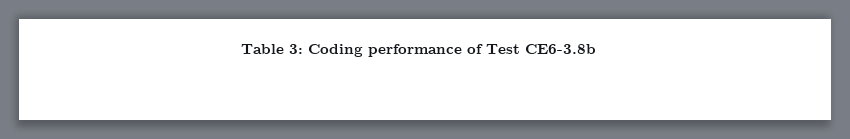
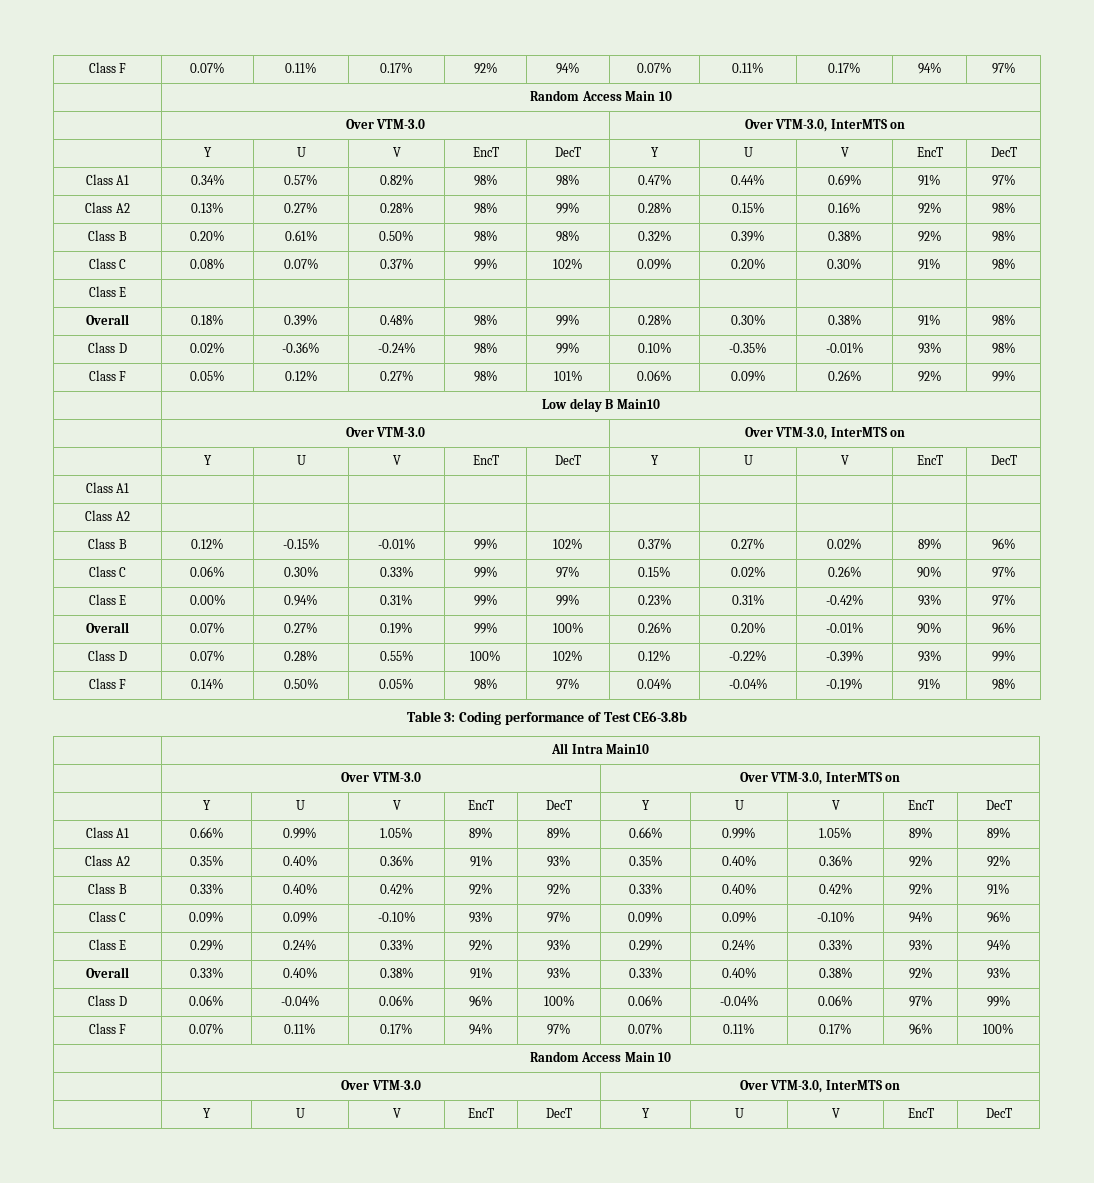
+ Class F | 0.07% | 0.11% | 0.17% | 92% | 94% | 0.07% | 0.11% | 0.17% | 94% | 97%
+ | Random Access Main 10
+ | Over VTM-3.0 | Over VTM-3.0, InterMTS on
+ | Y | U | V | EncT | DecT | Y | U | V | EncT | DecT
+ Class A1 | 0.34% | 0.57% | 0.82% | 98% | 98% | 0.47% | 0.44% | 0.69% | 91% | 97%
+ Class A2 | 0.13% | 0.27% | 0.28% | 98% | 99% | 0.28% | 0.15% | 0.16% | 92% | 98%
+ Class B | 0.20% | 0.61% | 0.50% | 98% | 98% | 0.32% | 0.39% | 0.38% | 92% | 98%
+ Class C | 0.08% | 0.07% | 0.37% | 99% | 102% | 0.09% | 0.20% | 0.30% | 91% | 98%
+ Class E | | | | | | | | | |
+ Overall | 0.18% | 0.39% | 0.48% | 98% | 99% | 0.28% | 0.30% | 0.38% | 91% | 98%
+ Class D | 0.02% | -0.36% | -0.24% | 98% | 99% | 0.10% | -0.35% | -0.01% | 93% | 98%
+ Class F | 0.05% | 0.12% | 0.27% | 98% | 101% | 0.06% | 0.09% | 0.26% | 92% | 99%
+ | Low delay B Main10
+ | Over VTM-3.0 | Over VTM-3.0, InterMTS on
+ | Y | U | V | EncT | DecT | Y | U | V | EncT | DecT
+ Class A1 | | | | | | | | | |
+ Class A2 | | | | | | | | | |
+ Class B | 0.12% | -0.15% | -0.01% | 99% | 102% | 0.37% | 0.27% | 0.02% | 89% | 96%
+ Class C | 0.06% | 0.30% | 0.33% | 99% | 97% | 0.15% | 0.02% | 0.26% | 90% | 97%
+ Class E | 0.00% | 0.94% | 0.31% | 99% | 99% | 0.23% | 0.31% | -0.42% | 93% | 97%
+ Overall | 0.07% | 0.27% | 0.19% | 99% | 100% | 0.26% | 0.20% | -0.01% | 90% | 96%
+ Class D | 0.07% | 0.28% | 0.55% | 100% | 102% | 0.12% | -0.22% | -0.39% | 93% | 99%
+ Class F | 0.14% | 0.50% | 0.05% | 98% | 97% | 0.04% | -0.04% | -0.19% | 91% | 98%
+ | All Intra Main10
+ | Over VTM-3.0 | Over VTM-3.0, InterMTS on
+ | Y | U | V | EncT | DecT | Y | U | V | EncT | DecT
+ Class A1 | 0.66% | 0.99% | 1.05% | 89% | 89% | 0.66% | 0.99% | 1.05% | 89% | 89%
+ Class A2 | 0.35% | 0.40% | 0.36% | 91% | 93% | 0.35% | 0.40% | 0.36% | 92% | 92%
+ Class B | 0.33% | 0.40% | 0.42% | 92% | 92% | 0.33% | 0.40% | 0.42% | 92% | 91%
+ Class C | 0.09% | 0.09% | -0.10% | 93% | 97% | 0.09% | 0.09% | -0.10% | 94% | 96%
+ Class E | 0.29% | 0.24% | 0.33% | 92% | 93% | 0.29% | 0.24% | 0.33% | 93% | 94%
+ Overall | 0.33% | 0.40% | 0.38% | 91% | 93% | 0.33% | 0.40% | 0.38% | 92% | 93%
+ Class D | 0.06% | -0.04% | 0.06% | 96% | 100% | 0.06% | -0.04% | 0.06% | 97% | 99%
+ Class F | 0.07% | 0.11% | 0.17% | 94% | 97% | 0.07% | 0.11% | 0.17% | 96% | 100%
+ | Random Access Main 10
+ | Over VTM-3.0 | Over VTM-3.0, InterMTS on
+ | Y | U | V | EncT | DecT | Y | U | V | EncT | DecT

